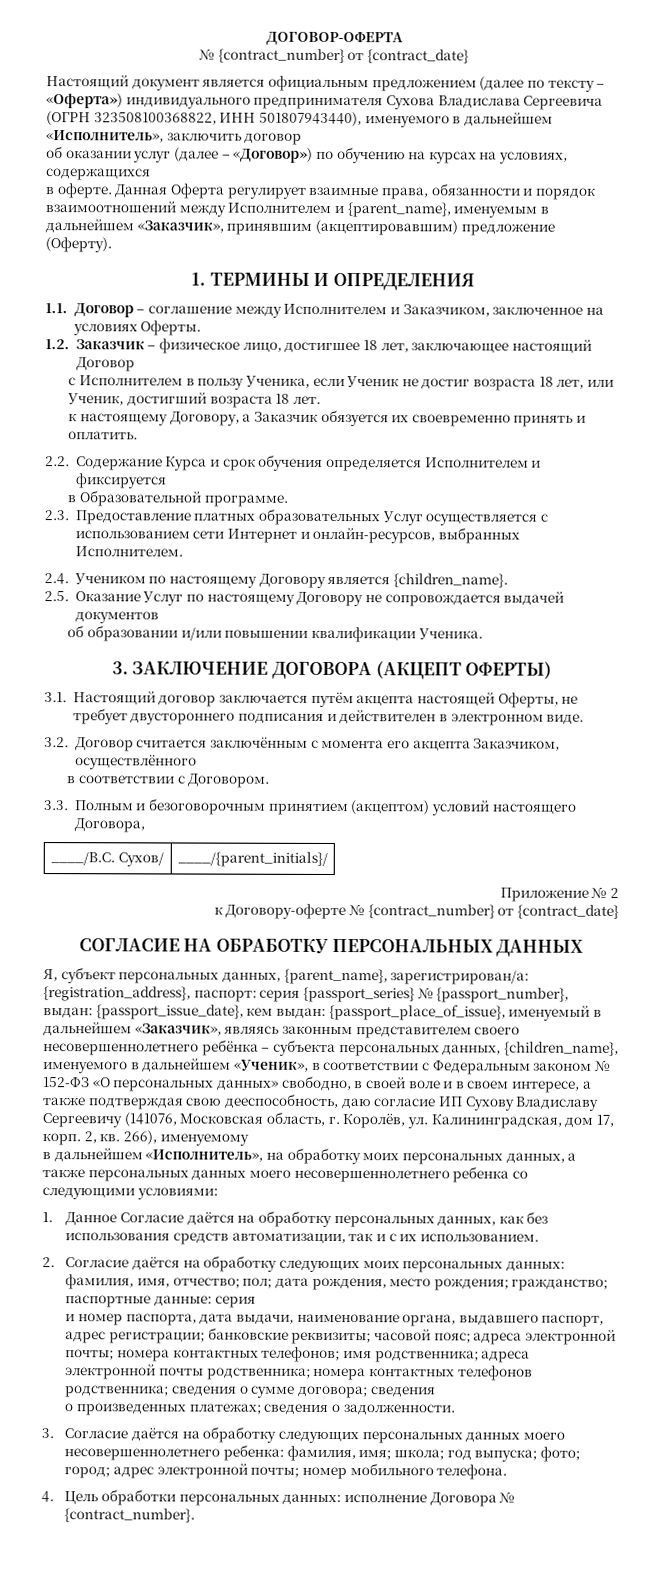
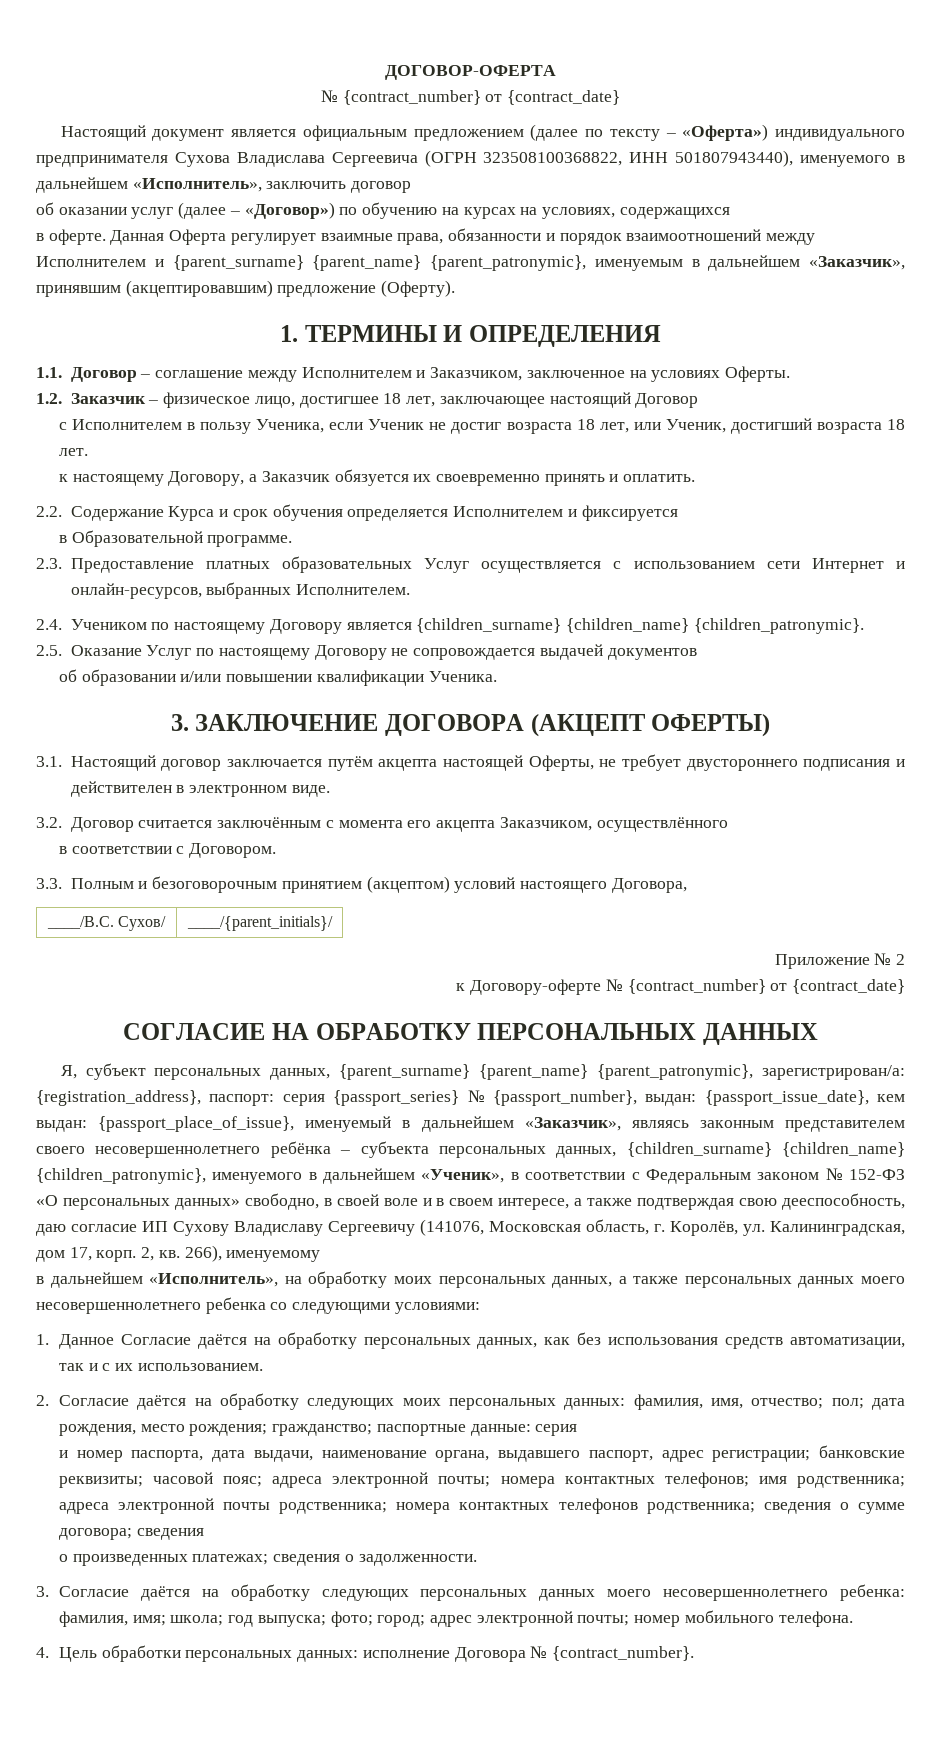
- Данная Оферта регулирует взаимные права, обязанности и порядок взаимоотношений между Исполнителем и {parent_name}, именуемым в дальнейшем «Заказчик», принявшим (акцептировавшим) предложение (Оферту).
+ Данная Оферта регулирует взаимные права, обязанности и порядок взаимоотношений между Исполнителем и {parent_surname} {parent_name} {parent_patronymic}, именуемым в дальнейшем «Заказчик», принявшим (акцептировавшим) предложение (Оферту).
- 2.4. Учеником по настоящему Договору является {children_name}.
+ 2.4. Учеником по настоящему Договору является {children_surname} {children_name} {children_patronymic}.
- Я, субъект персональных данных, {parent_name}, зарегистрирован/а:
+ Я, субъект персональных данных, {parent_surname} {parent_name} {parent_patronymic}, зарегистрирован/а:
- {passport_place_of_issue}, именуемый в дальнейшем «Заказчик», являясь законным представителем своего несовершеннолетнего ребёнка – субъекта персональных данных, {children_name}, именуемого в дальнейшем «Ученик», в соответствии с Федеральным законом № 152-ФЗ «О персональных данных» свободно, в своей воле и в своем интересе, а также подтверждая свою дееспособность, даю согласие ИП Сухову Владиславу Сергеевичу (141076, Московская область, г. Королёв, ул. Калининградская, дом 17, корп.
+ {passport_place_of_issue}, именуемый в дальнейшем «Заказчик», являясь законным представителем своего несовершеннолетнего ребёнка – субъекта персональных данных, {children_surname} {children_name} {children_patronymic}, именуемого в дальнейшем «Ученик», в соответствии с Федеральным законом № 152-ФЗ «О персональных данных» свободно, в своей воле и в своем интересе, а также подтверждая свою дееспособность, даю согласие ИП Сухову Владиславу Сергеевичу (141076, Московская область, г. Королёв, ул. Калининградская, дом 17, корп.

